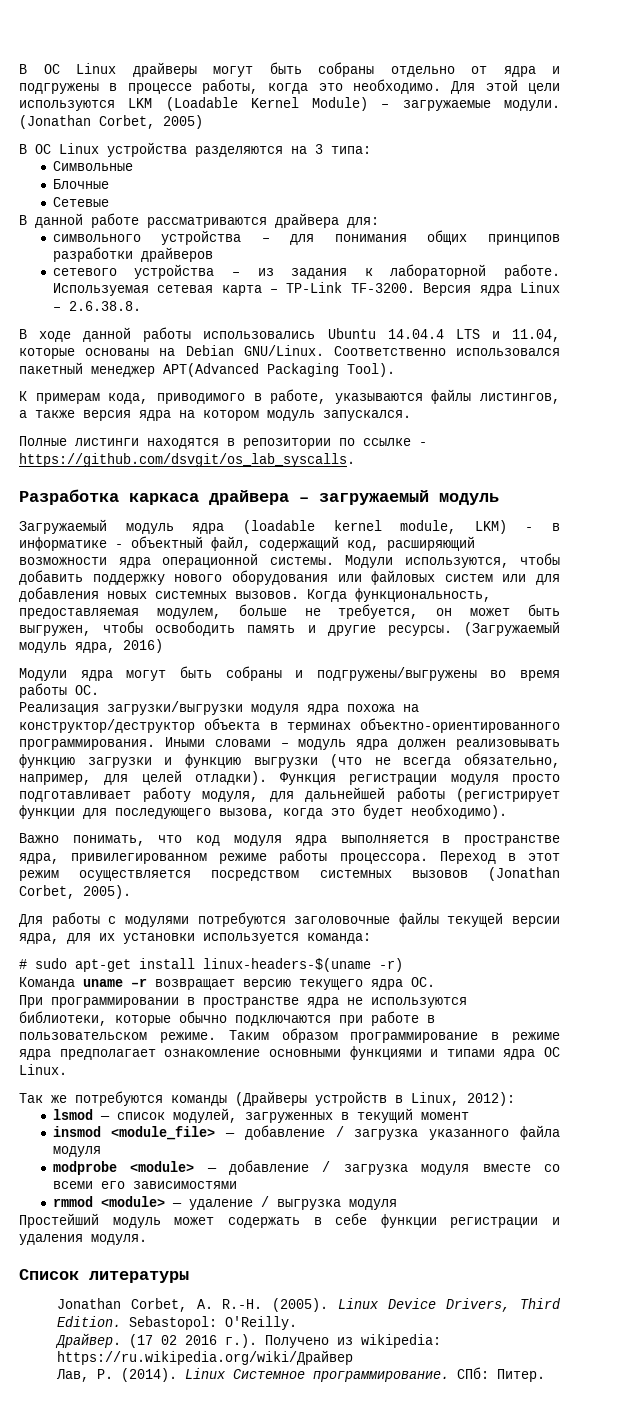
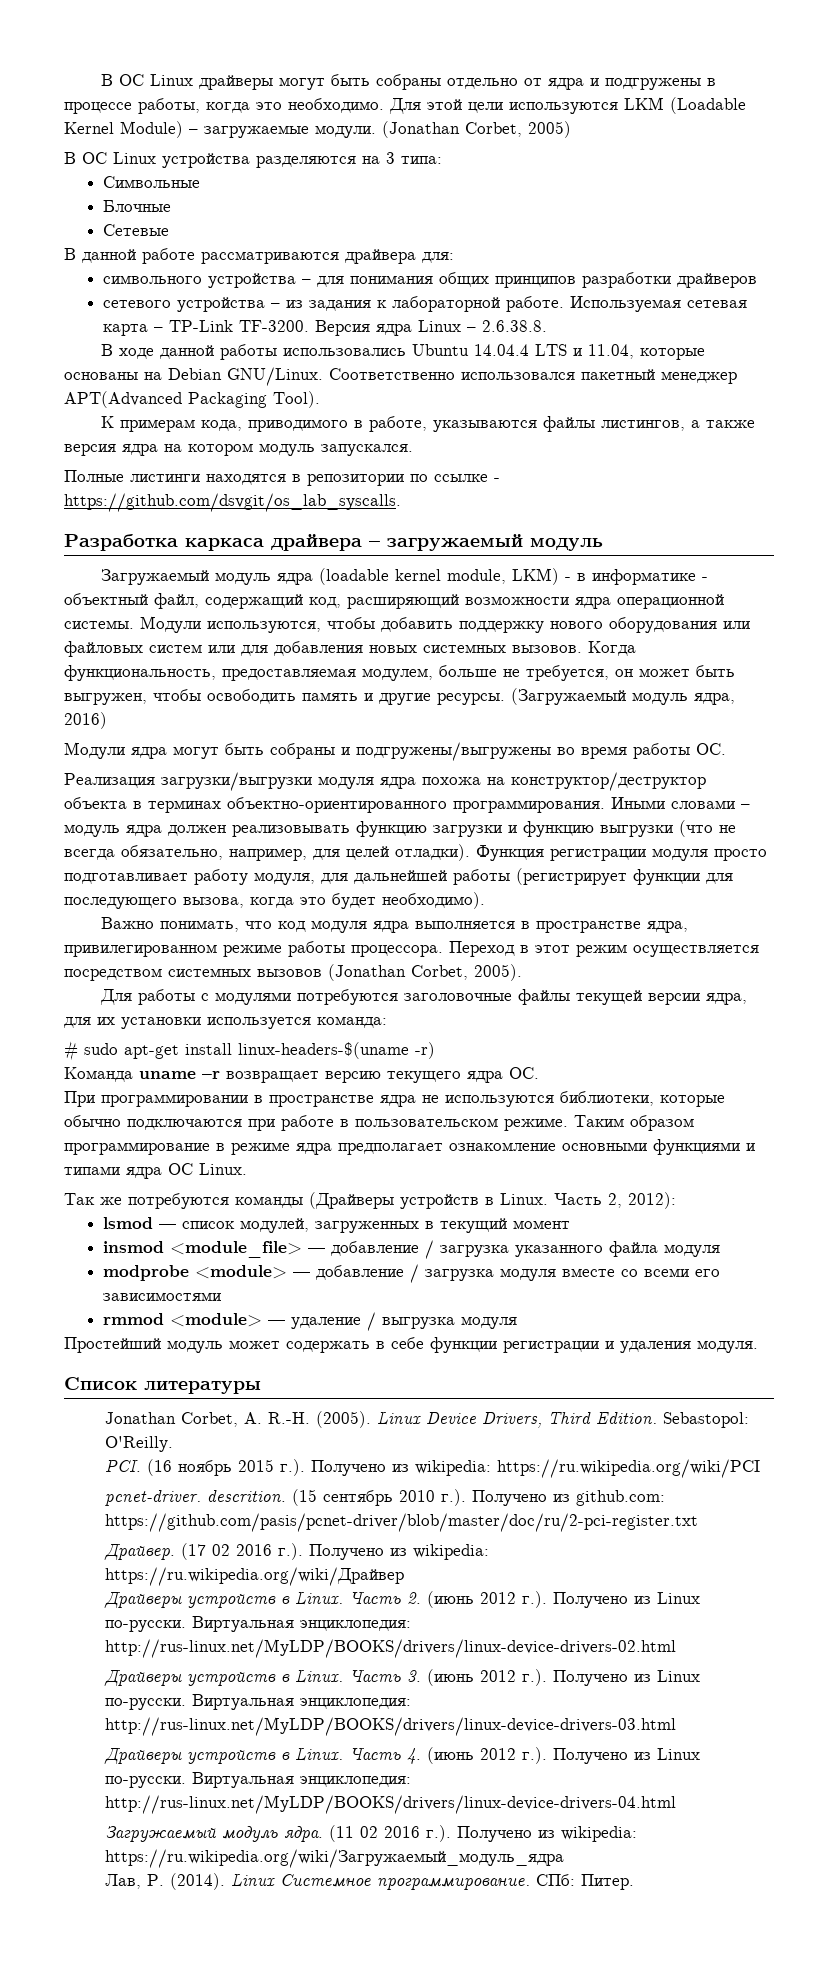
- Так же потребуются команды (Драйверы устройств в Linux, 2012):
+ Так же потребуются команды (Драйверы устройств в Linux. Часть 2, 2012):
+ PCI. (16 ноябрь 2015 г.). Получено из wikipedia: https://ru.wikipedia.org/wiki/PCI
+ pcnet-driver. descrition. (15 сентябрь 2010 г.). Получено из github.com: https://github.com/pasis/pcnet-driver/blob/master/doc/ru/2-pci-register.txt
+ Драйверы устройств в Linux. Часть 2. (июнь 2012 г.). Получено из Linux по-русски. Виртуальная энциклопедия: http://rus-linux.net/MyLDP/BOOKS/drivers/linux-device-drivers-02.html
+ Драйверы устройств в Linux. Часть 3. (июнь 2012 г.). Получено из Linux по-русски. Виртуальная энциклопедия: http://rus-linux.net/MyLDP/BOOKS/drivers/linux-device-drivers-03.html
+ Драйверы устройств в Linux. Часть 4. (июнь 2012 г.). Получено из Linux по-русски. Виртуальная энциклопедия: http://rus-linux.net/MyLDP/BOOKS/drivers/linux-device-drivers-04.html
+ Загружаемый модуль ядра. (11 02 2016 г.). Получено из wikipedia: https://ru.wikipedia.org/wiki/Загружаемый_модуль_ядра

